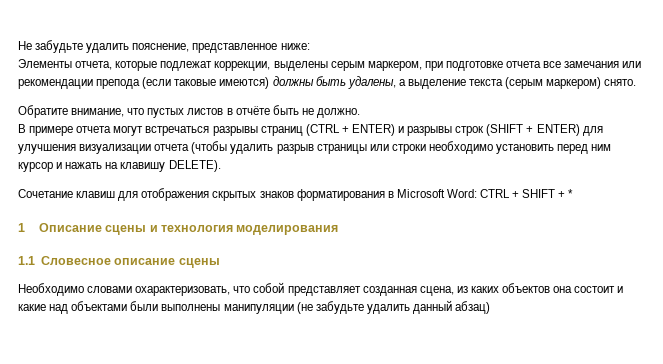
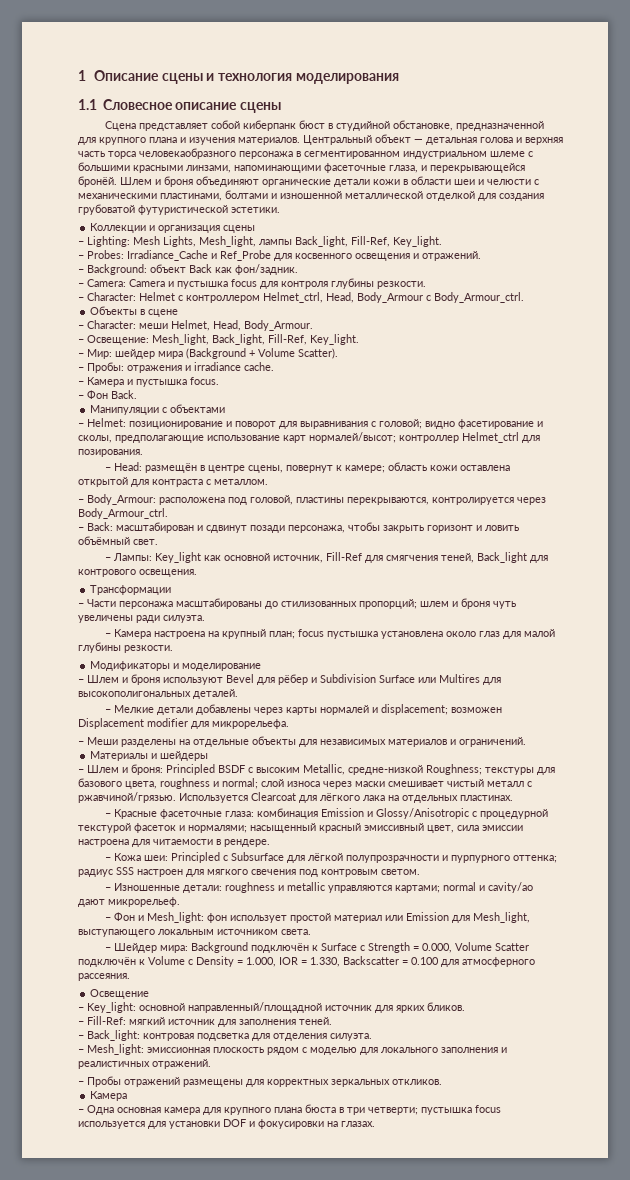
- Не забудьте удалить пояснение, представленное ниже:
- Элементы отчета, которые подлежат коррекции, выделены серым маркером, при подготовке отчета все замечания или рекомендации препода (если таковые имеются) должны быть удалены, а выделение текста (серым маркером) снято.
- Обратите внимание, что пустых листов в отчёте быть не должно.
- В примере отчета могут встречаться разрывы страниц (CTRL + ENTER) и разрывы строк (SHIFT + ENTER) для улучшения визуализации отчета (чтобы удалить разрыв страницы или строки необходимо установить перед ним курсор и нажать на клавишу DELETE).
- Сочетание клавиш для отображения скрытых знаков форматирования в Microsoft Word: CTRL + SHIFT + *
- Необходимо словами охарактеризовать, что собой представляет созданная сцена, из каких объектов она состоит и какие над объектами были выполнены манипуляции (не забудьте удалить данный абзац)
+ Сцена представляет собой киберпанк бюст в студийной обстановке, предназначенной для крупного плана и изучения материалов. Центральный объект — детальная голова и верхняя часть торса человекаобразного персонажа в сегментированном индустриальном шлеме с большими красными линзами, напоминающими фасеточные глаза, и перекрывающейся бронёй. Шлем и броня объединяют органические детали кожи в области шеи и челюсти с механическими пластинами, болтами и изношенной металлической отделкой для создания грубоватой футуристической эстетики.
+ Коллекции и организация сцены
+ – Lighting: Mesh Lights, Mesh_light, лампы Back_light, Fill-Ref, Key_light.
+ – Probes: Irradiance_Cache и Ref_Probe для косвенного освещения и отражений.
+ – Background: объект Back как фон/задник.
+ – Camera: Camera и пустышка focus для контроля глубины резкости.
+ – Character: Helmet с контроллером Helmet_ctrl, Head, Body_Armour с Body_Armour_ctrl.
+ Объекты в сцене
+ – Character: меши Helmet, Head, Body_Armour.
+ – Освещение: Mesh_light, Back_light, Fill-Ref, Key_light.
+ – Мир: шейдер мира (Background + Volume Scatter).
+ – Пробы: отражения и irradiance cache.
+ – Камера и пустышка focus.
+ – Фон Back.
+ Манипуляции с объектами
+ – Helmet: позиционирование и поворот для выравнивания с головой; видно фасетирование и сколы, предполагающие использование карт нормалей/высот; контроллер Helmet_ctrl для позирования.
+ – Head: размещён в центре сцены, повернут к камере; область кожи оставлена открытой для контраста с металлом.
+ – Body_Armour: расположена под головой, пластины перекрываются, контролируется через Body_Armour_ctrl.
+ – Back: масштабирован и сдвинут позади персонажа, чтобы закрыть горизонт и ловить объёмный свет.
+ – Лампы: Key_light как основной источник, Fill-Ref для смягчения теней, Back_light для контрового освещения.
+ Трансформации
+ – Части персонажа масштабированы до стилизованных пропорций; шлем и броня чуть увеличены ради силуэта.
+ – Камера настроена на крупный план; focus пустышка установлена около глаз для малой глубины резкости.
+ Модификаторы и моделирование
+ – Шлем и броня используют Bevel для рёбер и Subdivision Surface или Multires для высокополигональных деталей.
+ – Мелкие детали добавлены через карты нормалей и displacement; возможен Displacement modifier для микрорельефа.
+ – Меши разделены на отдельные объекты для независимых материалов и ограничений.
+ Материалы и шейдеры
+ – Шлем и броня: Principled BSDF с высоким Metallic, средне-низкой Roughness; текстуры для базового цвета, roughness и normal; слой износа через маски смешивает чистый металл с ржавчиной/грязью. Используется Clearcoat для лёгкого лака на отдельных пластинах.
+ – Красные фасеточные глаза: комбинация Emission и Glossy/Anisotropic с процедурной текстурой фасеток и нормалями; насыщенный красный эмиссивный цвет, сила эмиссии настроена для читаемости в рендере.
+ – Кожа шеи: Principled с Subsurface для лёгкой полупрозрачности и пурпурного оттенка; радиус SSS настроен для мягкого свечения под контровым светом.
+ – Изношенные детали: roughness и metallic управляются картами; normal и cavity/ao дают микрорельеф.
+ – Фон и Mesh_light: фон использует простой материал или Emission для Mesh_light, выступающего локальным источником света.
+ – Шейдер мира: Background подключён к Surface с Strength = 0.000, Volume Scatter подключён к Volume с Density = 1.000, IOR = 1.330, Backscatter = 0.100 для атмосферного рассеяния.
+ Освещение
+ – Key_light: основной направленный/площадной источник для ярких бликов.
+ – Fill-Ref: мягкий источник для заполнения теней.
+ – Back_light: контровая подсветка для отделения силуэта.
+ – Mesh_light: эмиссионная плоскость рядом с моделью для локального заполнения и реалистичных отражений.
+ – Пробы отражений размещены для корректных зеркальных откликов.
+ Камера
+ – Одна основная камера для крупного плана бюста в три четверти; пустышка focus используется для установки DOF и фокусировки на глазах.

